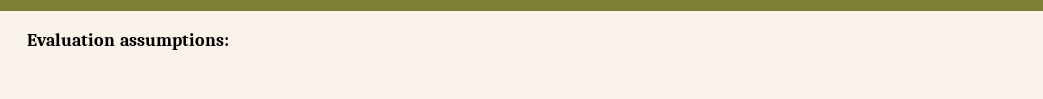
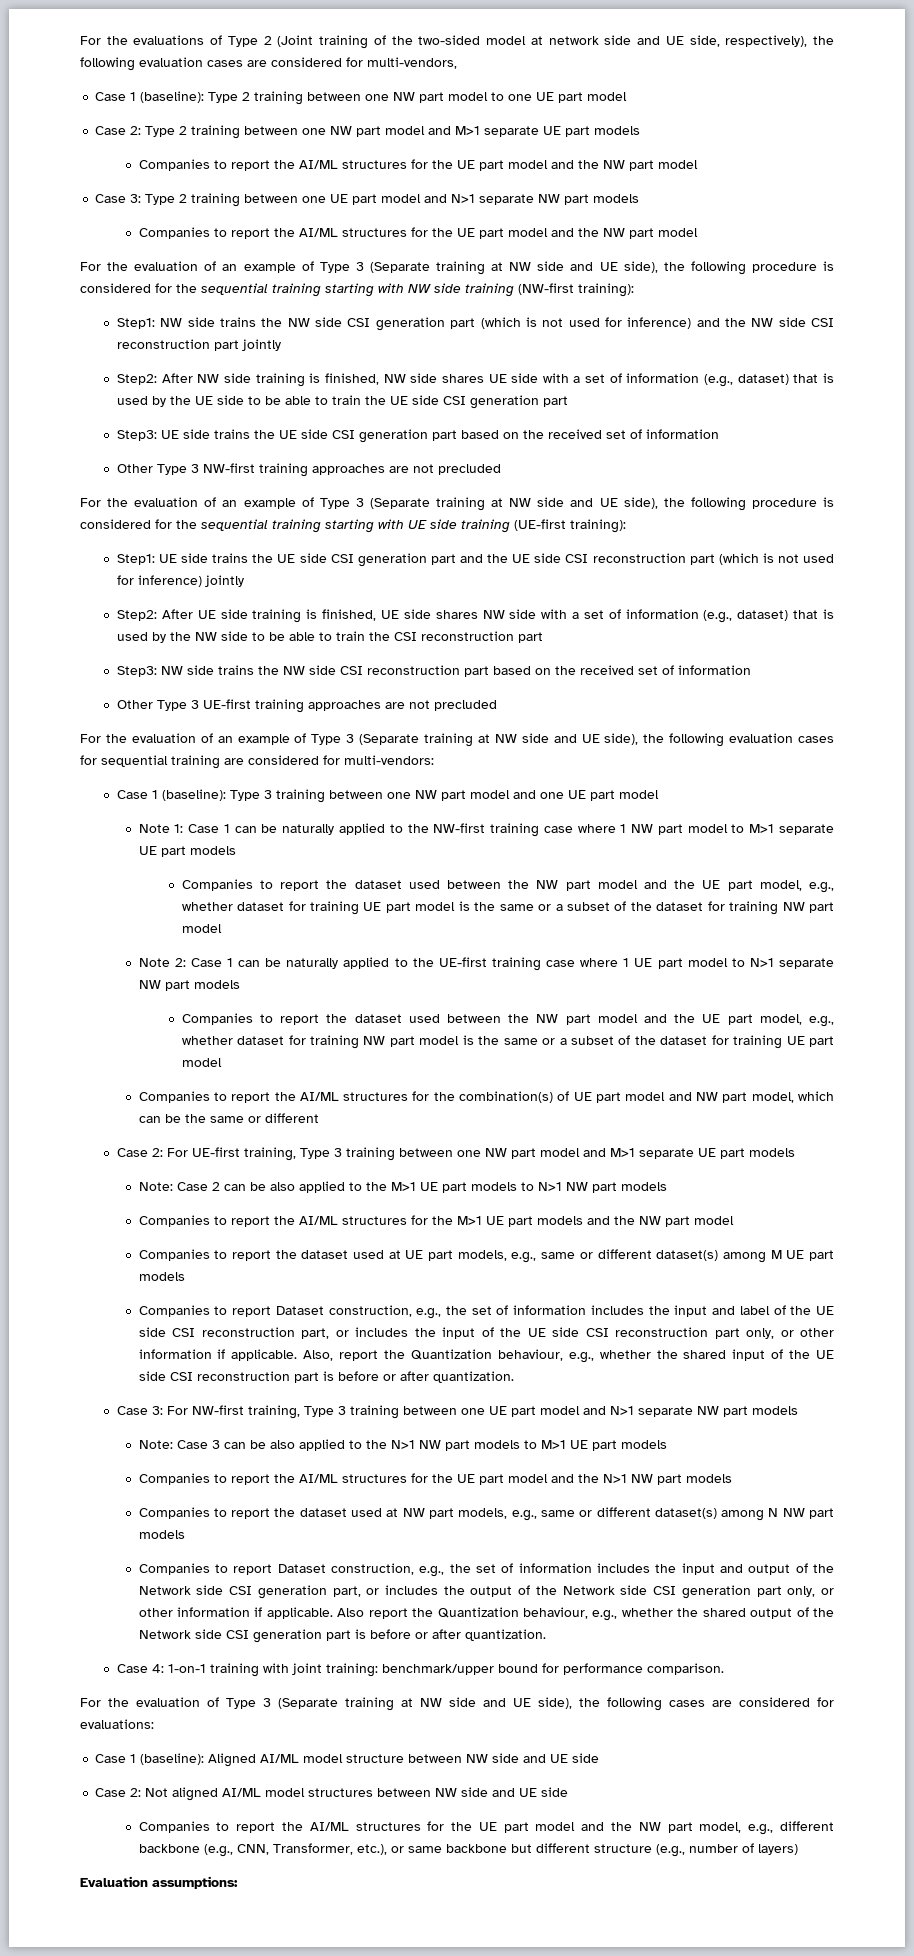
+ For the evaluations of Type 2 (Joint training of the two-sided model at network side and UE side, respectively), the following evaluation cases are considered for multi-vendors,
+ Case 1 (baseline): Type 2 training between one NW part model to one UE part model
+ Case 2: Type 2 training between one NW part model and M>1 separate UE part models
+ Companies to report the AI/ML structures for the UE part model and the NW part model
+ Case 3: Type 2 training between one UE part model and N>1 separate NW part models
+ Companies to report the AI/ML structures for the UE part model and the NW part model
+ For the evaluation of an example of Type 3 (Separate training at NW side and UE side), the following procedure is considered for the sequential training starting with NW side training (NW-first training):
+ Step1: NW side trains the NW side CSI generation part (which is not used for inference) and the NW side CSI reconstruction part jointly
+ Step2: After NW side training is finished, NW side shares UE side with a set of information (e.g., dataset) that is used by the UE side to be able to train the UE side CSI generation part
+ Step3: UE side trains the UE side CSI generation part based on the received set of information
+ Other Type 3 NW-first training approaches are not precluded
+ For the evaluation of an example of Type 3 (Separate training at NW side and UE side), the following procedure is considered for the sequential training starting with UE side training (UE-first training):
+ Step1: UE side trains the UE side CSI generation part and the UE side CSI reconstruction part (which is not used for inference) jointly
+ Step2: After UE side training is finished, UE side shares NW side with a set of information (e.g., dataset) that is used by the NW side to be able to train the CSI reconstruction part
+ Step3: NW side trains the NW side CSI reconstruction part based on the received set of information
+ Other Type 3 UE-first training approaches are not precluded
+ For the evaluation of an example of Type 3 (Separate training at NW side and UE side), the following evaluation cases for sequential training are considered for multi-vendors:
+ Case 1 (baseline): Type 3 training between one NW part model and one UE part model
+ Note 1: Case 1 can be naturally applied to the NW-first training case where 1 NW part model to M>1 separate UE part models
+ Companies to report the dataset used between the NW part model and the UE part model, e.g., whether dataset for training UE part model is the same or a subset of the dataset for training NW part model
+ Note 2: Case 1 can be naturally applied to the UE-first training case where 1 UE part model to N>1 separate NW part models
+ Companies to report the dataset used between the NW part model and the UE part model, e.g., whether dataset for training NW part model is the same or a subset of the dataset for training UE part model
+ Companies to report the AI/ML structures for the combination(s) of UE part model and NW part model, which can be the same or different
+ Case 2: For UE-first training, Type 3 training between one NW part model and M>1 separate UE part models
+ Note: Case 2 can be also applied to the M>1 UE part models to N>1 NW part models
+ Companies to report the AI/ML structures for the M>1 UE part models and the NW part model
+ Companies to report the dataset used at UE part models, e.g., same or different dataset(s) among M UE part models
+ Companies to report Dataset construction, e.g., the set of information includes the input and label of the UE side CSI reconstruction part, or includes the input of the UE side CSI reconstruction part only, or other information if applicable. Also, report the Quantization behaviour, e.g., whether the shared input of the UE side CSI reconstruction part is before or after quantization.
+ Case 3: For NW-first training, Type 3 training between one UE part model and N>1 separate NW part models
+ Note: Case 3 can be also applied to the N>1 NW part models to M>1 UE part models
+ Companies to report the AI/ML structures for the UE part model and the N>1 NW part models
+ Companies to report the dataset used at NW part models, e.g., same or different dataset(s) among N NW part models
+ Companies to report Dataset construction, e.g., the set of information includes the input and output of the Network side CSI generation part, or includes the output of the Network side CSI generation part only, or other information if applicable. Also report the Quantization behaviour, e.g., whether the shared output of the Network side CSI generation part is before or after quantization.
+ Case 4: 1-on-1 training with joint training: benchmark/upper bound for performance comparison.
+ For the evaluation of Type 3 (Separate training at NW side and UE side), the following cases are considered for evaluations:
+ Case 1 (baseline): Aligned AI/ML model structure between NW side and UE side
+ Case 2: Not aligned AI/ML model structures between NW side and UE side
+ Companies to report the AI/ML structures for the UE part model and the NW part model, e.g., different backbone (e.g., CNN, Transformer, etc.), or same backbone but different structure (e.g., number of layers)

